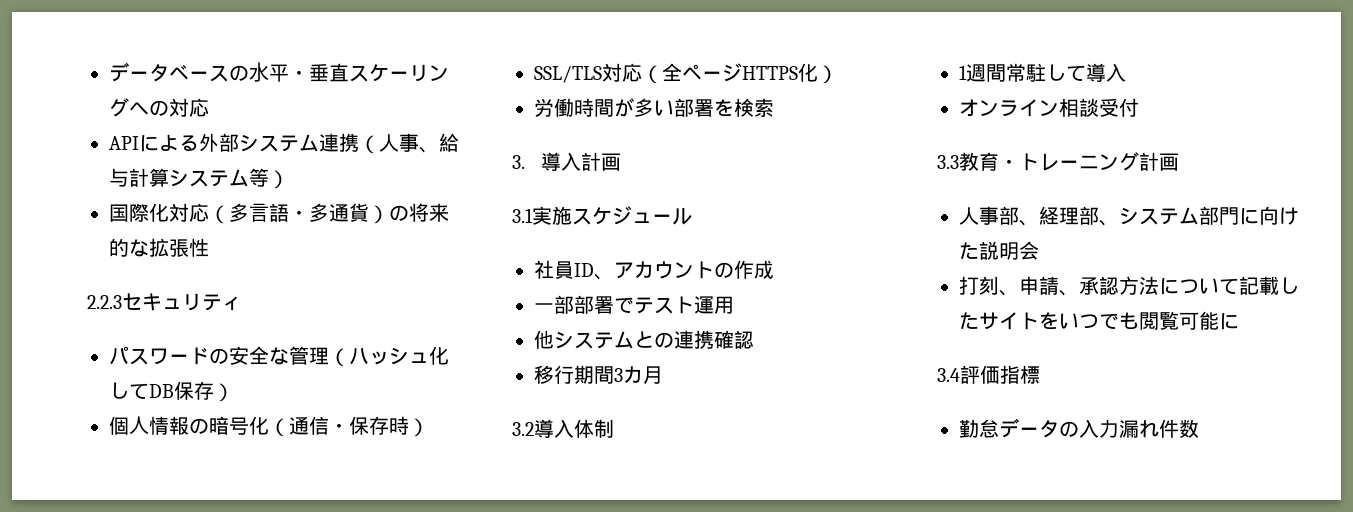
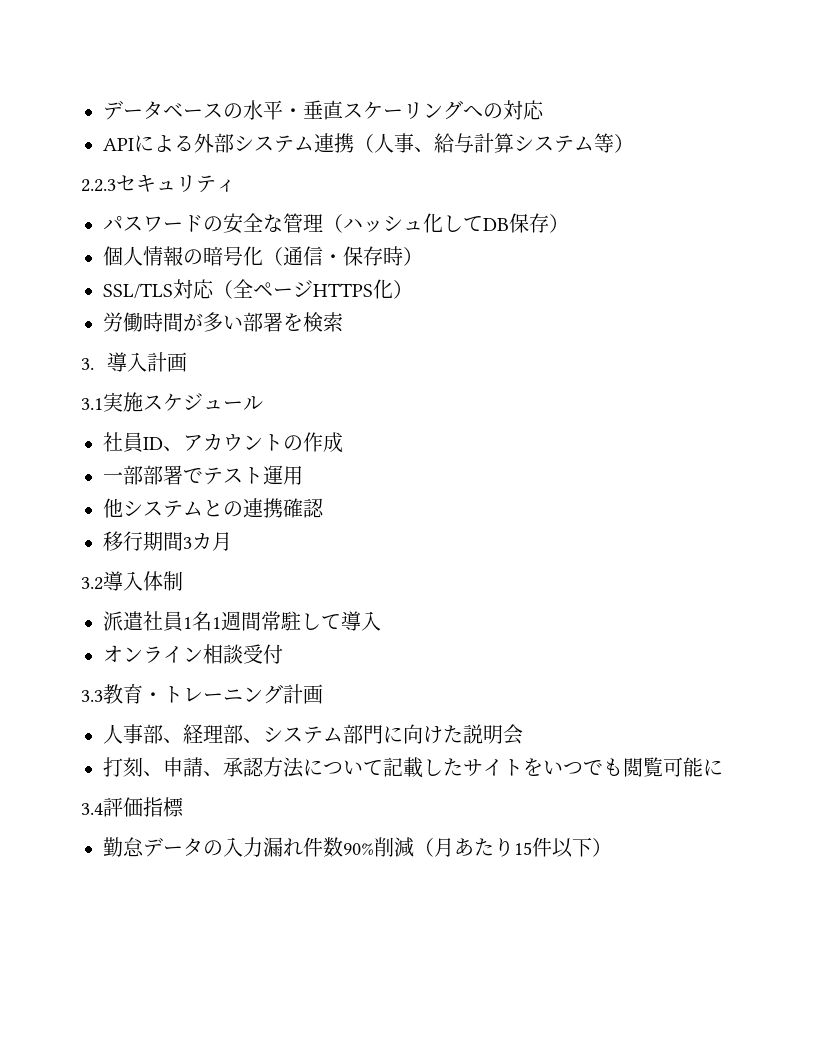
- 国際化対応（多⾔語・多通貨）の将来的な拡張性
- 1週間常駐して導入
+ 派遣社員1名1週間常駐して導入
- 勤怠データの入力漏れ件数
+ 勤怠データの入力漏れ件数90%削減（月あたり15件以下）

